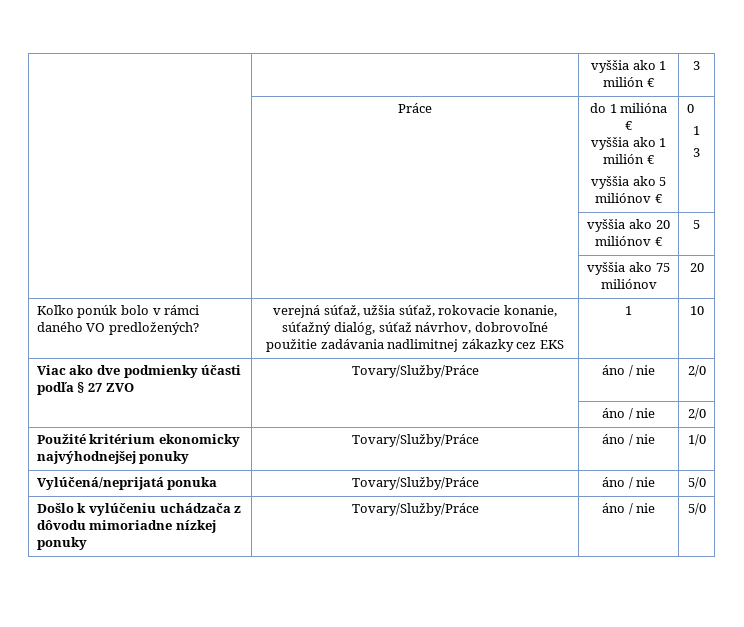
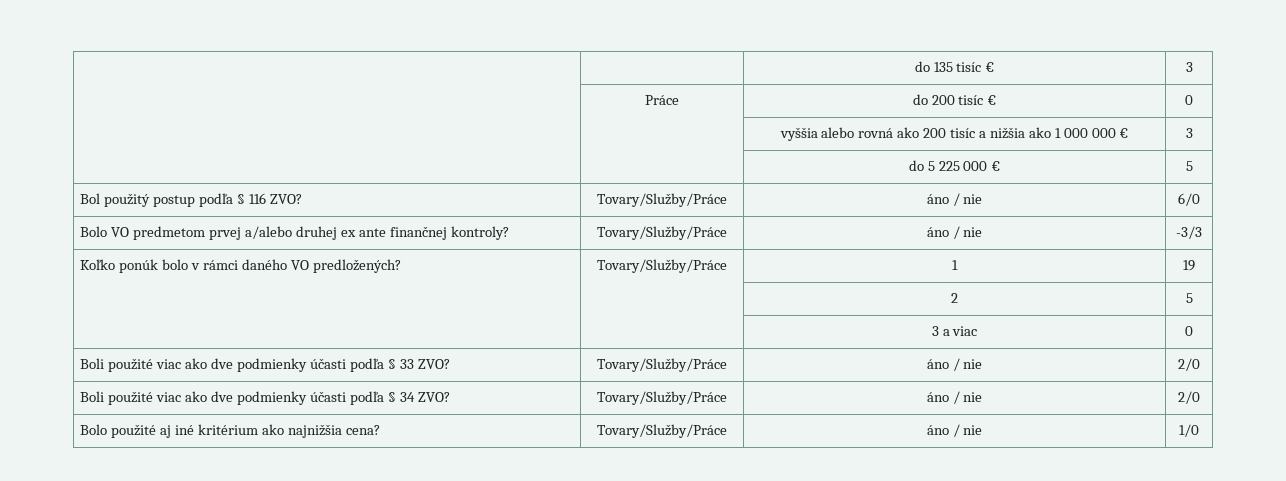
- | | vyššia ako 1 milión € | 3
+ | | do 135 tisíc € | 3
- | Práce | do 1 milióna €
- vyššia ako 1 milión €
- vyššia ako 5 miliónov € | 0
- 1
- 3
- | | vyššia ako 20 miliónov € | 5
- | | vyššia ako 75 miliónov | 20
+ | Práce | do 200 tisíc € | 0
+ | | vyššia alebo rovná ako 200 tisíc a nižšia ako 1 000 000 € | 3
+ | | do 5 225 000 € | 5
+ Bol použitý postup podľa § 116 ZVO? | Tovary/Služby/Práce | áno / nie | 6/0
+ Bolo VO predmetom prvej a/alebo druhej ex ante finančnej kontroly? | Tovary/Služby/Práce | áno / nie | -3/3
- Koľko ponúk bolo v rámci daného VO predložených? | verejná súťaž, užšia súťaž, rokovacie konanie, súťažný dialóg, súťaž návrhov, dobrovoľné použitie zadávania nadlimitnej zákazky cez EKS | 1 | 10
- Viac ako dve podmienky účasti podľa § 27 ZVO | Tovary/Služby/Práce | áno / nie | 2/0
- | | áno / nie | 2/0
- Použité kritérium ekonomicky najvýhodnejšej ponuky | Tovary/Služby/Práce | áno / nie | 1/0
+ Koľko ponúk bolo v rámci daného VO predložených? | Tovary/Služby/Práce | 1 | 19
+ | | 2 | 5
+ | | 3 a viac | 0
+ Boli použité viac ako dve podmienky účasti podľa § 33 ZVO? | Tovary/Služby/Práce | áno / nie | 2/0
+ Boli použité viac ako dve podmienky účasti podľa § 34 ZVO? | Tovary/Služby/Práce | áno / nie | 2/0
+ Bolo použité aj iné kritérium ako najnižšia cena? | Tovary/Služby/Práce | áno / nie | 1/0
- Vylúčená/neprijatá ponuka | Tovary/Služby/Práce | áno / nie | 5/0
- Došlo k vylúčeniu uchádzača z dôvodu mimoriadne nízkej ponuky | Tovary/Služby/Práce | áno / nie | 5/0

